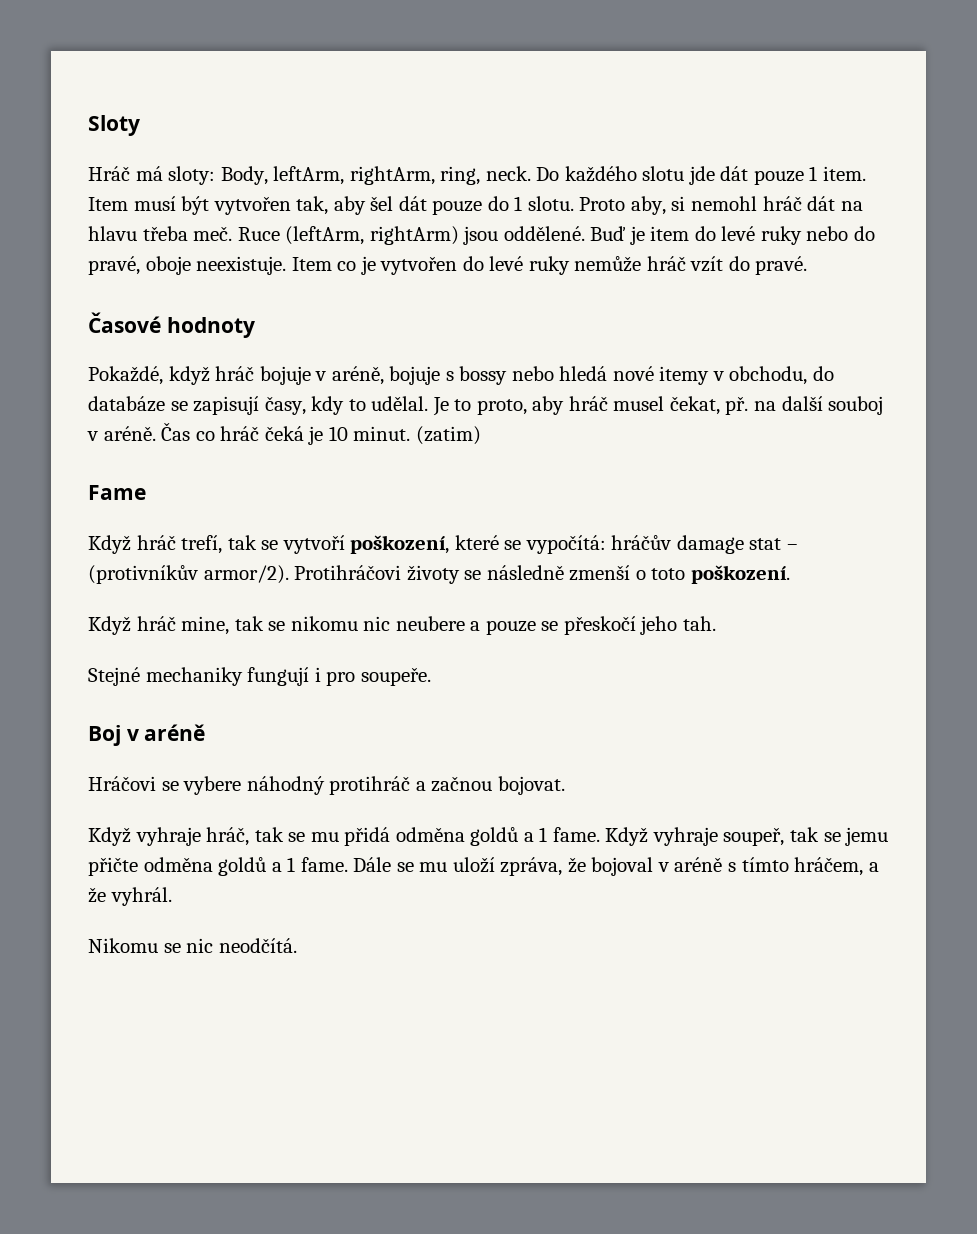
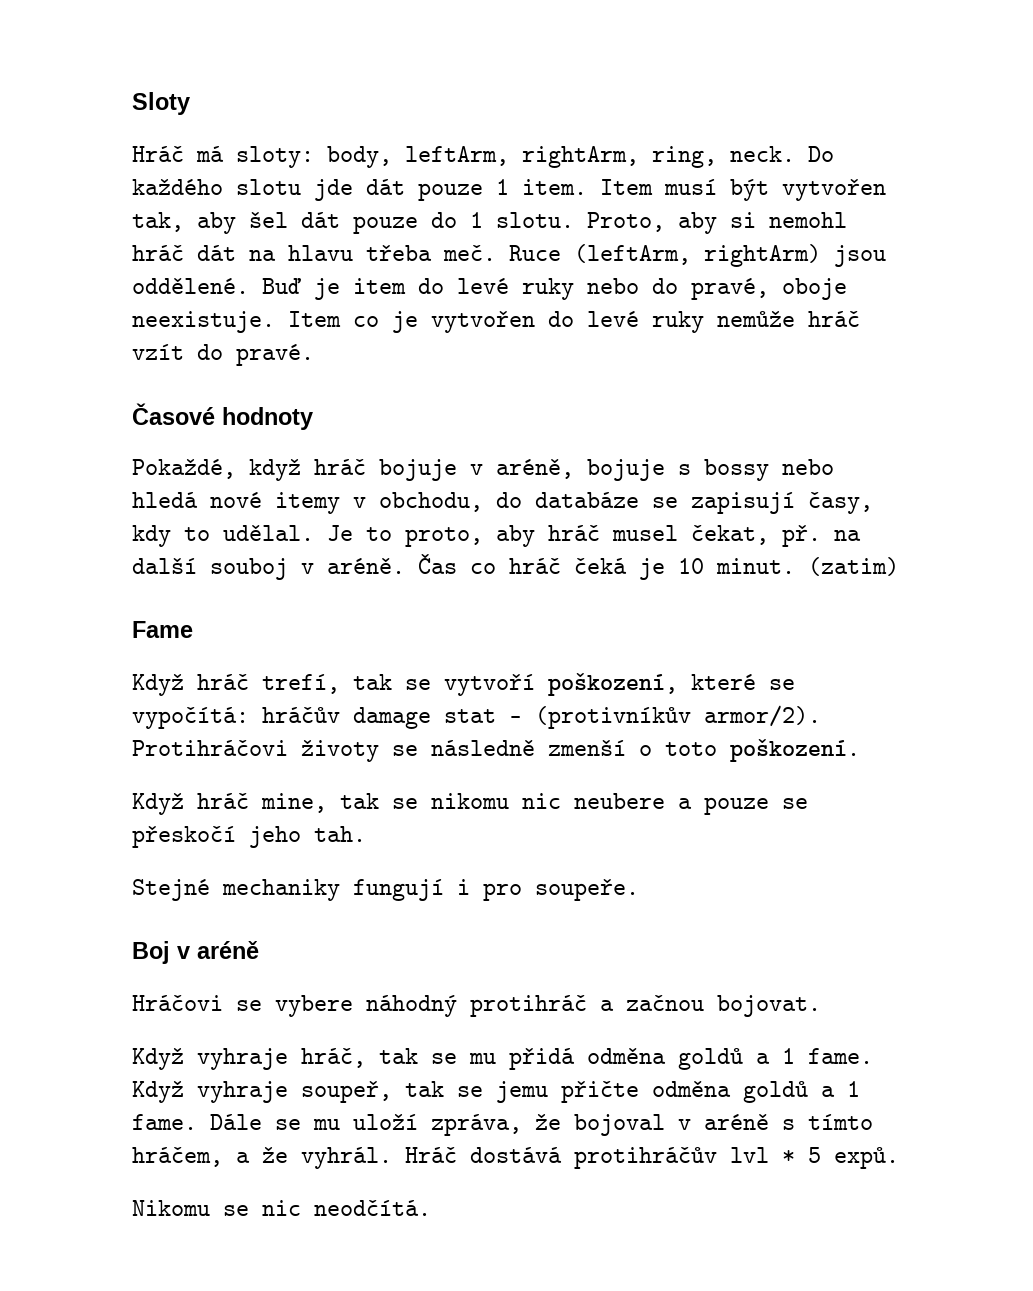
- Hráč má sloty: Body, leftArm, rightArm, ring, neck.
+ Hráč má sloty: body, leftArm, rightArm, ring, neck.
- Proto aby, si nemohl hráč dát na hlavu třeba meč.
+ Proto, aby si nemohl hráč dát na hlavu třeba meč.
+ Hráč dostává protihráčův lvl * 5 expů.

